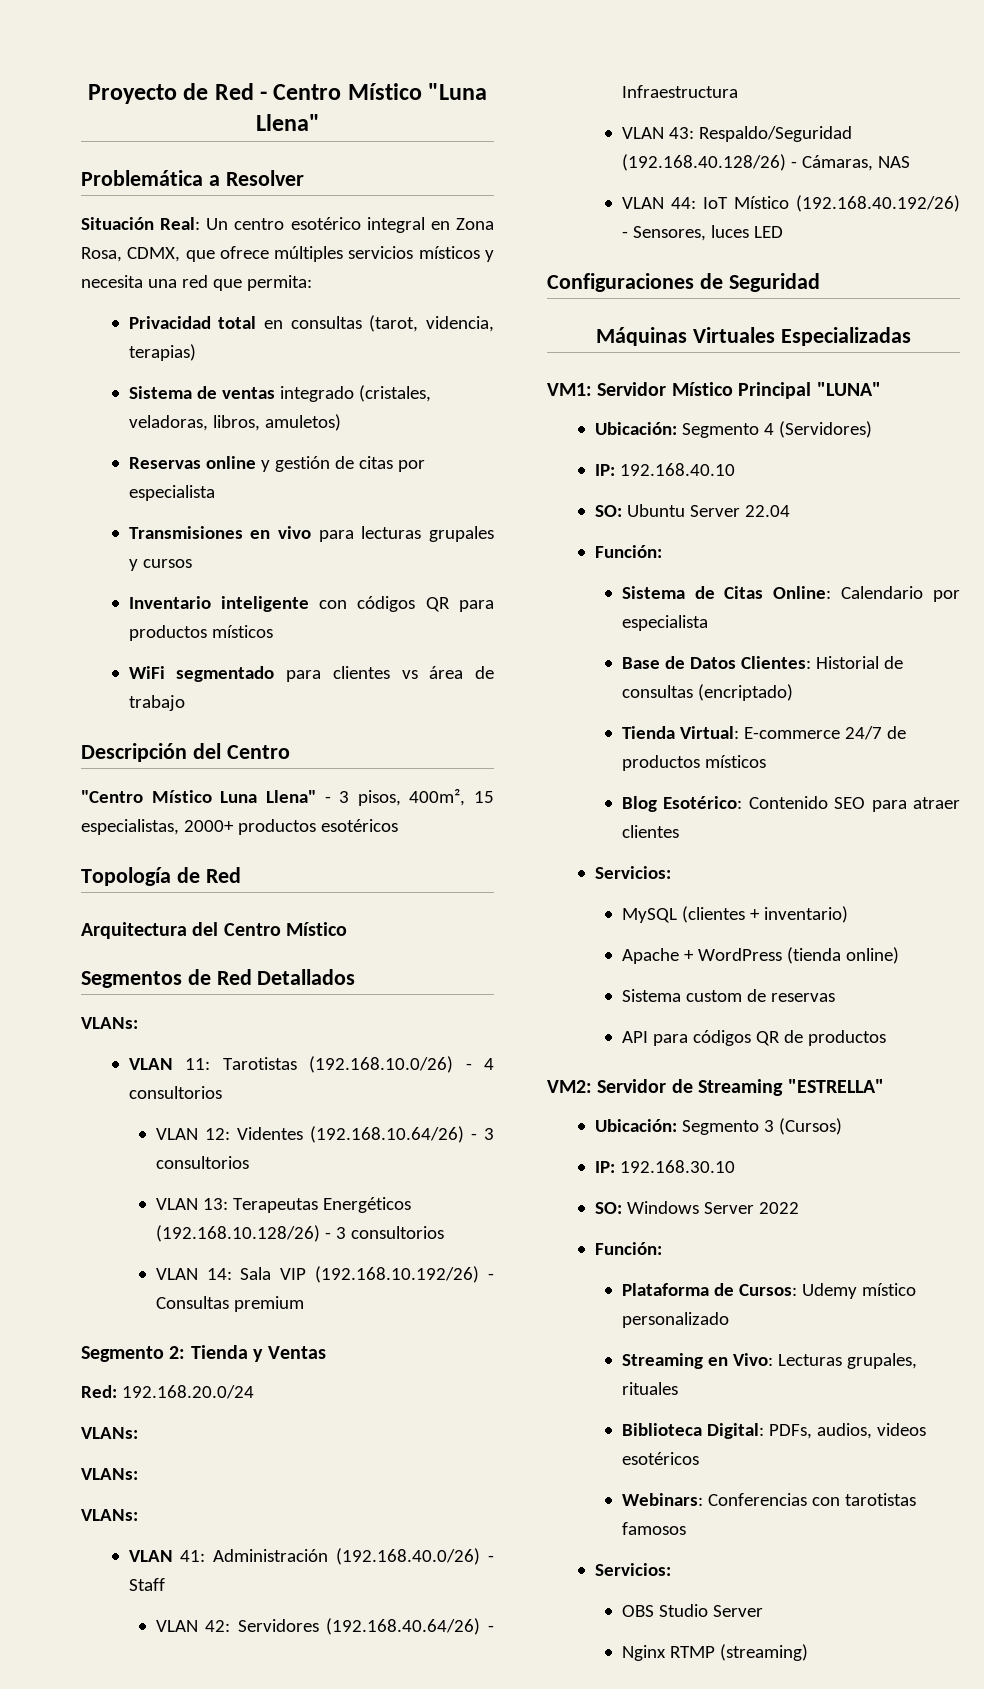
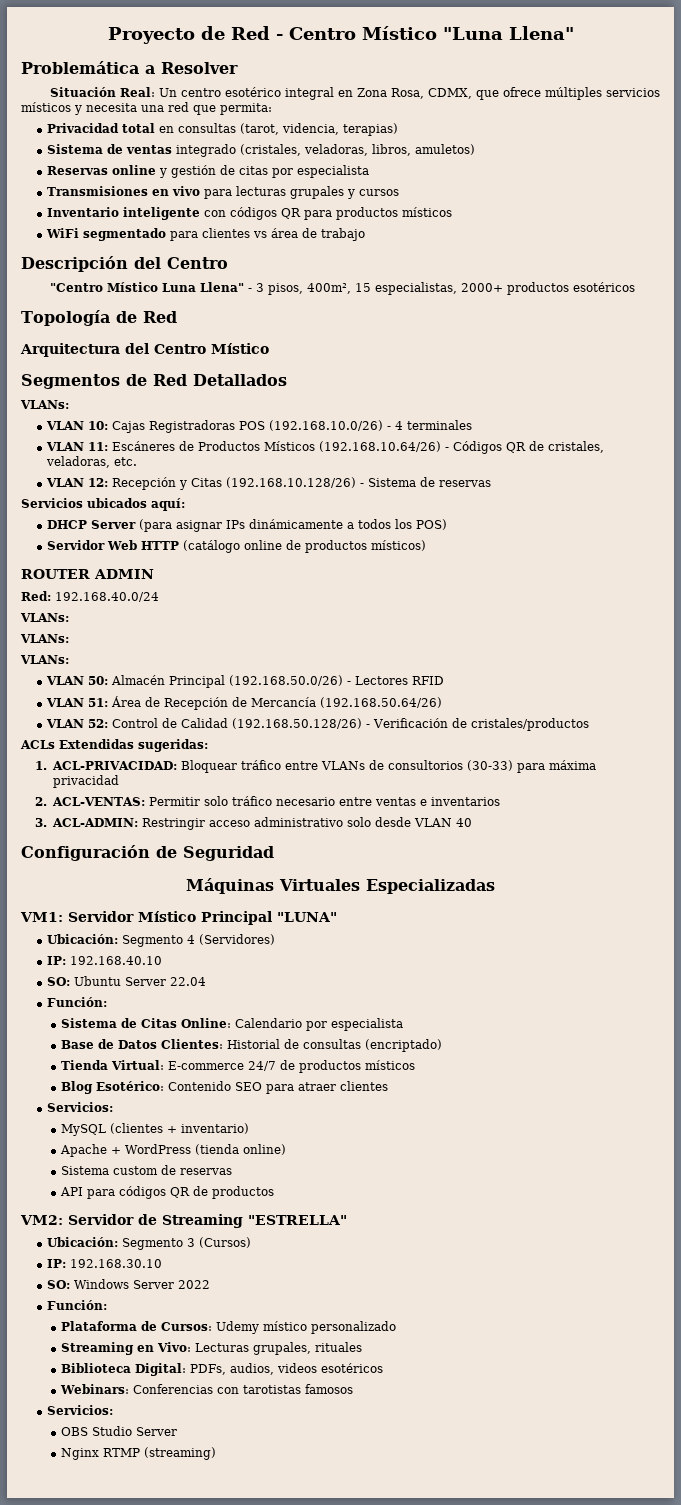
- VLAN 11: Tarotistas (192.168.10.0/26) - 4 consultorios
- VLAN 12: Videntes (192.168.10.64/26) - 3 consultorios
- VLAN 13: Terapeutas Energéticos (192.168.10.128/26) - 3 consultorios
- VLAN 14: Sala VIP (192.168.10.192/26) - Consultas premium
- Segmento 2: Tienda y Ventas
+ VLAN 10: Cajas Registradoras POS (192.168.10.0/26) - 4 terminales
+ VLAN 11: Escáneres de Productos Místicos (192.168.10.64/26) - Códigos QR de cristales, veladoras, etc.
+ VLAN 12: Recepción y Citas (192.168.10.128/26) - Sistema de reservas
+ Servicios ubicados aquí:
+ DHCP Server (para asignar IPs dinámicamente a todos los POS)
+ Servidor Web HTTP (catálogo online de productos místicos)
+ ROUTER ADMIN
- Red: 192.168.20.0/24
+ Red: 192.168.40.0/24
- VLAN 41: Administración (192.168.40.0/26) - Staff
- VLAN 42: Servidores (192.168.40.64/26) - Infraestructura
- VLAN 43: Respaldo/Seguridad (192.168.40.128/26) - Cámaras, NAS
- VLAN 44: IoT Místico (192.168.40.192/26) - Sensores, luces LED
- Configuraciones de Seguridad
+ VLAN 50: Almacén Principal (192.168.50.0/26) - Lectores RFID
+ VLAN 51: Área de Recepción de Mercancía (192.168.50.64/26)
+ VLAN 52: Control de Calidad (192.168.50.128/26) - Verificación de cristales/productos
+ ACLs Extendidas sugeridas:
+ 1. ACL-PRIVACIDAD: Bloquear tráfico entre VLANs de consultorios (30-33) para máxima privacidad
+ 2. ACL-VENTAS: Permitir solo tráfico necesario entre ventas e inventarios
+ 3. ACL-ADMIN: Restringir acceso administrativo solo desde VLAN 40
+ Configuración de Seguridad

